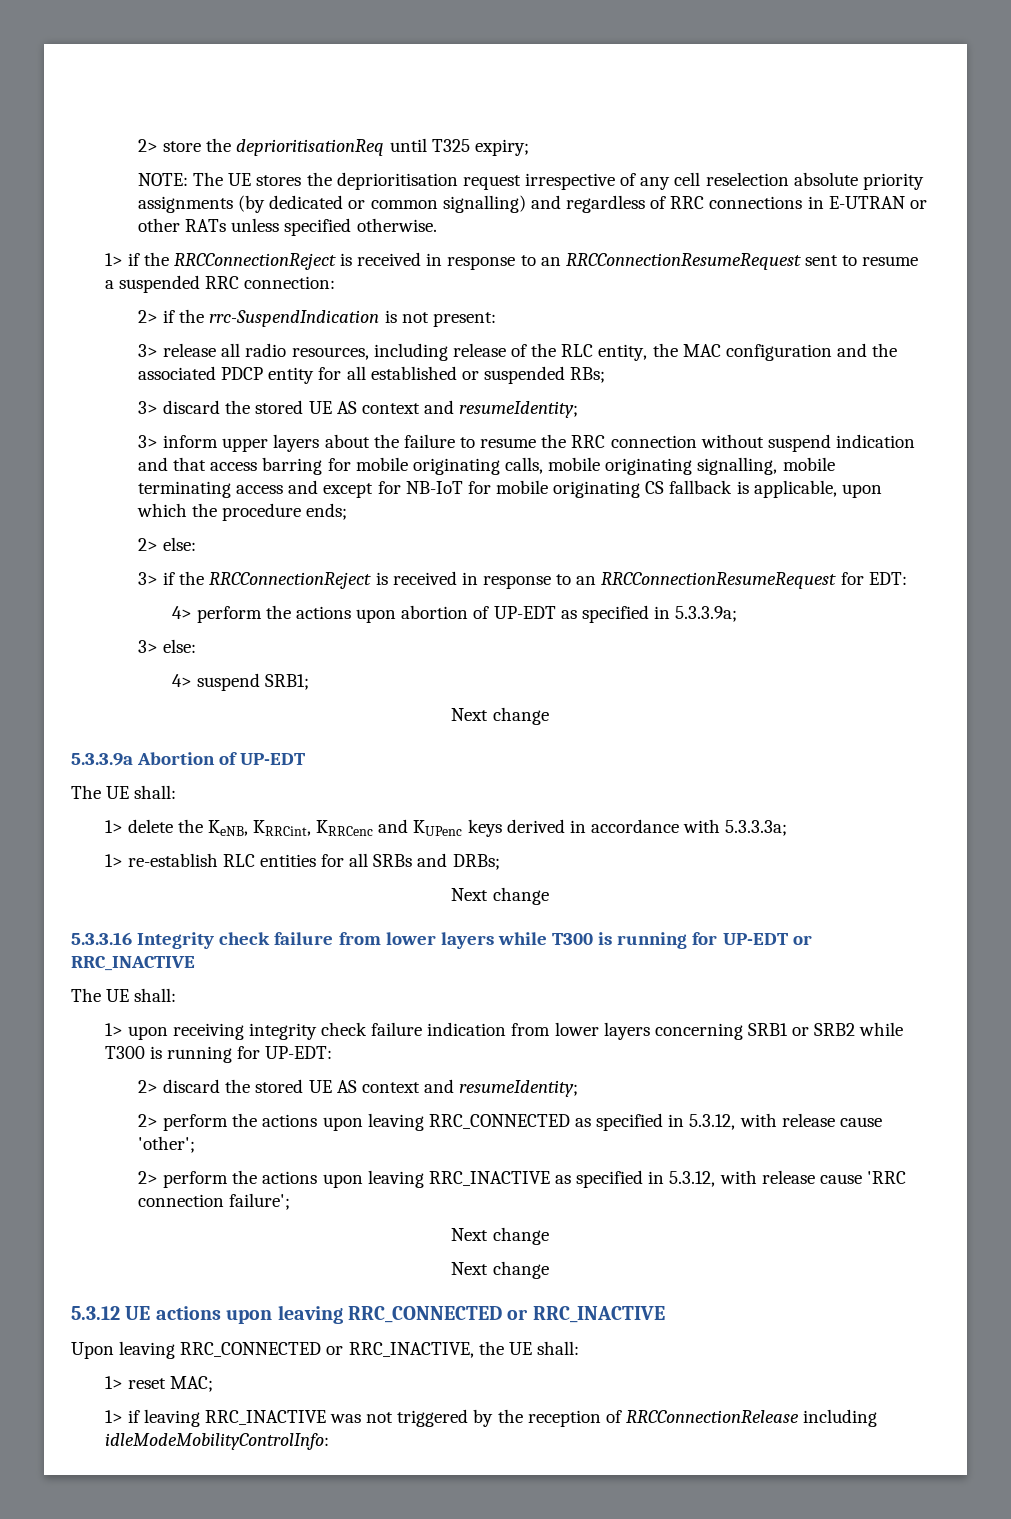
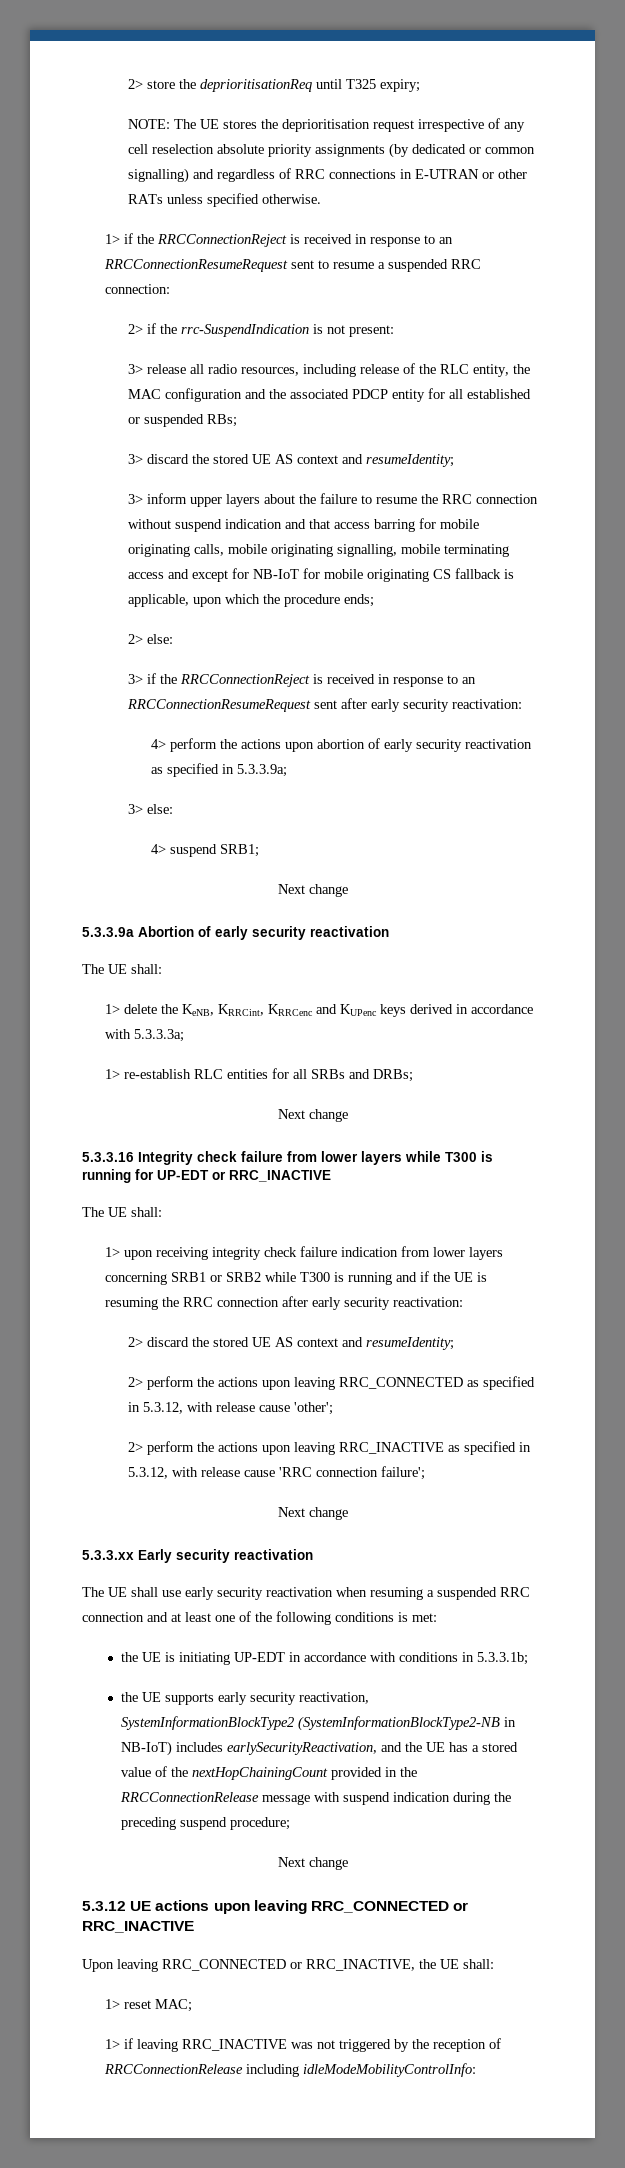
- 3> if the RRCConnectionReject is received in response to an RRCConnectionResumeRequest for EDT:
+ 3> if the RRCConnectionReject is received in response to an RRCConnectionResumeRequest sent after early security reactivation:
- 4> perform the actions upon abortion of UP-EDT as specified in 5.3.3.9a;
+ 4> perform the actions upon abortion of early security reactivation as specified in 5.3.3.9a;
- 5.3.3.9a Abortion of UP-EDT
+ 5.3.3.9a Abortion of early security reactivation
- 1> upon receiving integrity check failure indication from lower layers concerning SRB1 or SRB2 while T300 is running for UP-EDT:
+ 1> upon receiving integrity check failure indication from lower layers concerning SRB1 or SRB2 while T300 is running and if the UE is resuming the RRC connection after early security reactivation:
+ 5.3.3.xx Early security reactivation
+ The UE shall use early security reactivation when resuming a suspended RRC connection and at least one of the following conditions is met:
+ the UE is initiating UP-EDT in accordance with conditions in 5.3.3.1b;
+ the UE supports early security reactivation, SystemInformationBlockType2 (SystemInformationBlockType2-NB in NB-IoT) includes earlySecurityReactivation, and the UE has a stored value of the nextHopChainingCount provided in the RRCConnectionRelease message with suspend indication during the preceding suspend procedure;

